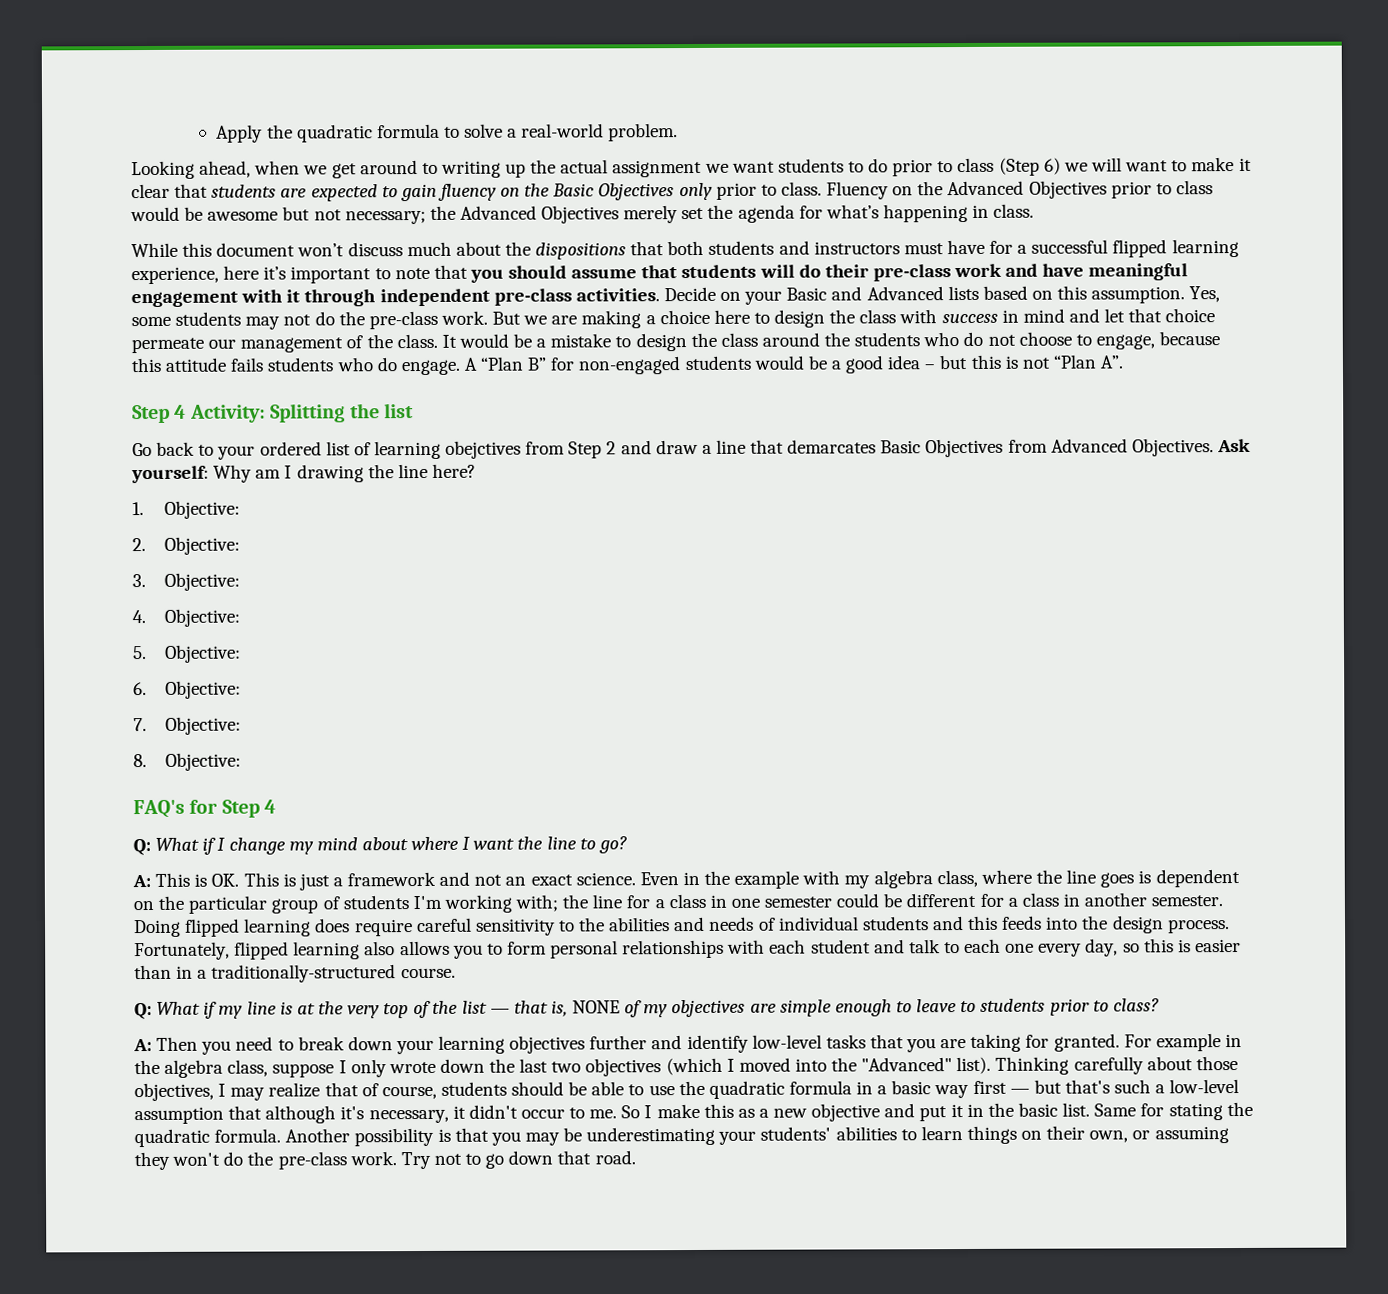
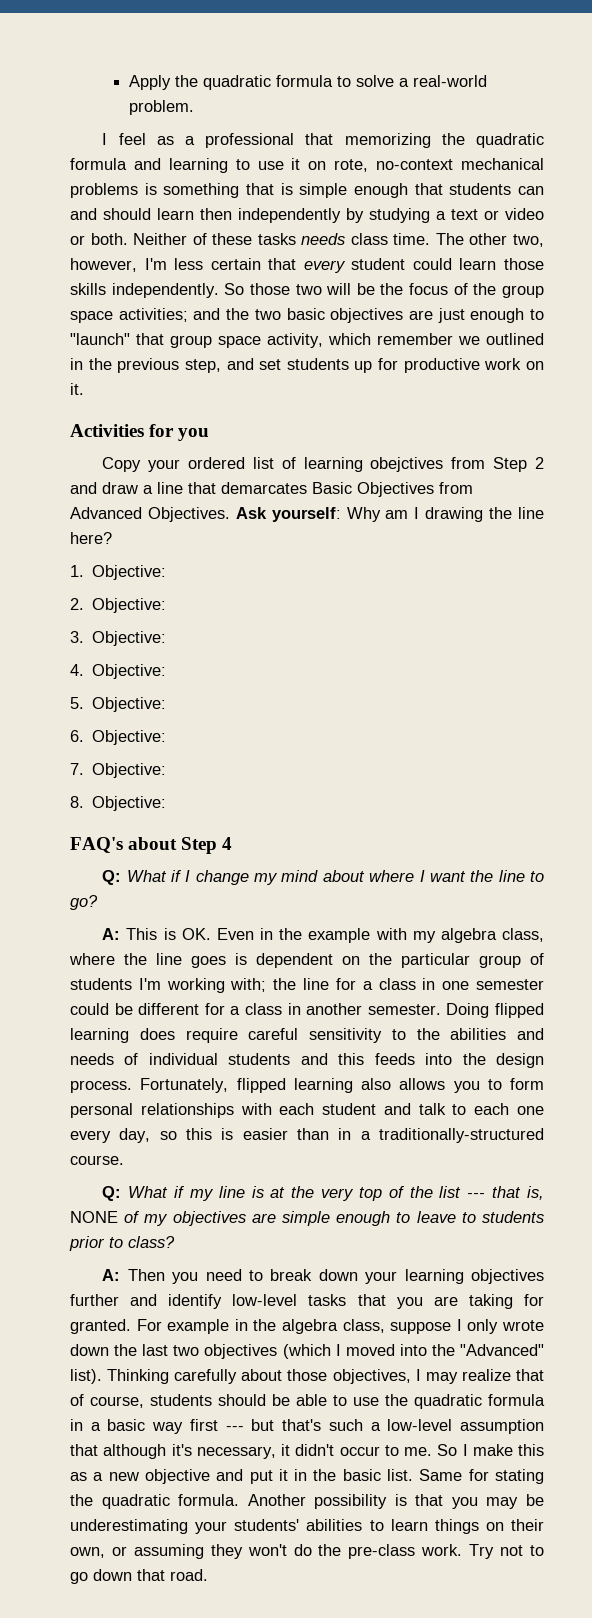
- Looking ahead, when we get around to writing up the actual assignment we want students to do prior to class (Step 6) we will want to make it clear that students are expected to gain fluency on the Basic Objectives only prior to class. Fluency on the Advanced Objectives prior to class would be awesome but not necessary; the Advanced Objectives merely set the agenda for what’s happening in class.
- While this document won’t discuss much about the dispositions that both students and instructors must have for a successful flipped learning experience, here it’s important to note that you should assume that students will do their pre-class work and have meaningful engagement with it through independent pre-class activities. Decide on your Basic and Advanced lists based on this assumption. Yes, some students may not do the pre-class work. But we are making a choice here to design the class with success in mind and let that choice permeate our management of the class. It would be a mistake to design the class around the students who do not choose to engage, because this attitude fails students who do engage. A “Plan B” for non-engaged students would be a good idea – but this is not “Plan A”.
- Step 4 Activity: Splitting the list
- Go back to your ordered list of learning obejctives from Step 2 and draw a line that demarcates Basic Objectives from Advanced Objectives.
+ I feel as a professional that memorizing the quadratic formula and learning to use it on rote, no-context mechanical problems is something that is simple enough that students can and should learn then independently by studying a text or video or both. Neither of these tasks needs class time. The other two, however, I'm less certain that every student could learn those skills independently. So those two will be the focus of the group space activities; and the two basic objectives are just enough to "launch" that group space activity, which remember we outlined in the previous step, and set students up for productive work on it.
+ Activities for you
+ Copy your ordered list of learning obejctives from Step 2 and draw a line that demarcates Basic Objectives from Advanced Objectives.
- FAQ's for Step 4
+ FAQ's about Step 4
- A: This is OK. This is just a framework and not an exact science. Even in the example with my algebra class, where the line goes is dependent on the particular group of students I'm working with; the line for a class in one semester could be different for a class in another semester.
+ A: This is OK. Even in the example with my algebra class, where the line goes is dependent on the particular group of students I'm working with; the line for a class in one semester could be different for a class in another semester.
- Q: What if my line is at the very top of the list — that is, NONE of my objectives are simple enough to leave to students prior to class?
+ Q: What if my line is at the very top of the list --- that is, NONE of my objectives are simple enough to leave to students prior to class?
- Thinking carefully about those objectives, I may realize that of course, students should be able to use the quadratic formula in a basic way first — but that's such a low-level assumption that although it's necessary, it didn't occur to me.
+ Thinking carefully about those objectives, I may realize that of course, students should be able to use the quadratic formula in a basic way first --- but that's such a low-level assumption that although it's necessary, it didn't occur to me.

